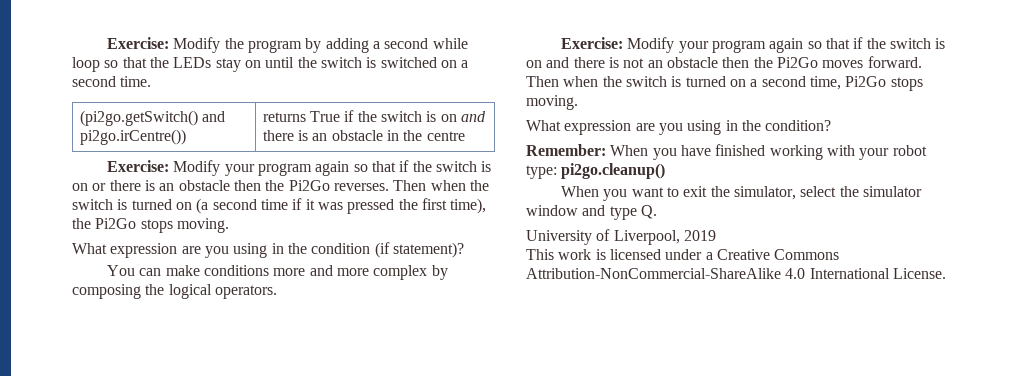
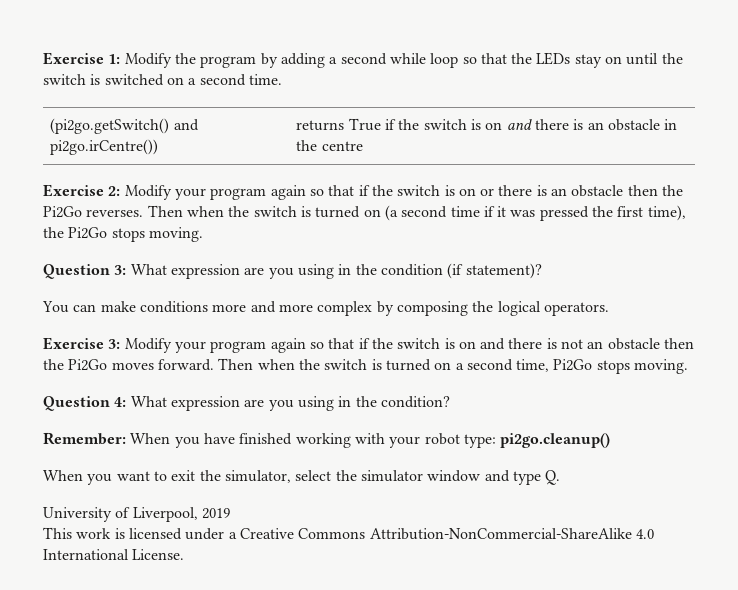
- Exercise: Modify the program by adding a second while loop so that the LEDs stay on until the switch is switched on a second time.
+ Exercise 1: Modify the program by adding a second while loop so that the LEDs stay on until the switch is switched on a second time.
- Exercise: Modify your program again so that if the switch is on or there is an obstacle then the Pi2Go reverses.
+ Exercise 2: Modify your program again so that if the switch is on or there is an obstacle then the Pi2Go reverses.
- What expression are you using in the condition (if statement)?
+ Question 3: What expression are you using in the condition (if statement)?
- Exercise: Modify your program again so that if the switch is on and there is not an obstacle then the Pi2Go moves forward.
+ Exercise 3: Modify your program again so that if the switch is on and there is not an obstacle then the Pi2Go moves forward.
- What expression are you using in the condition?
+ Question 4: What expression are you using in the condition?

